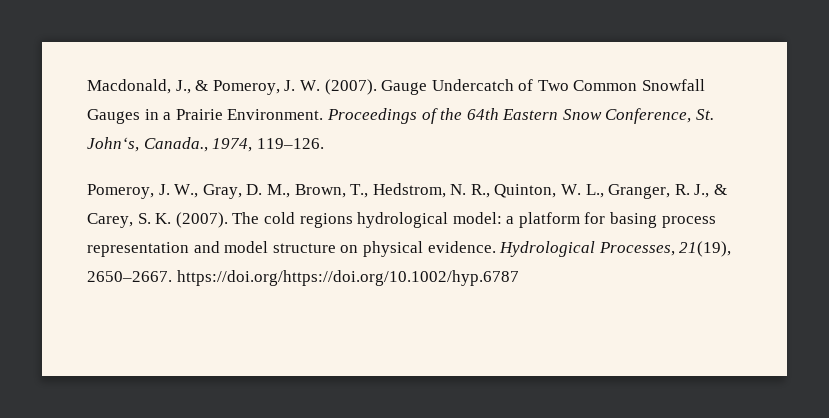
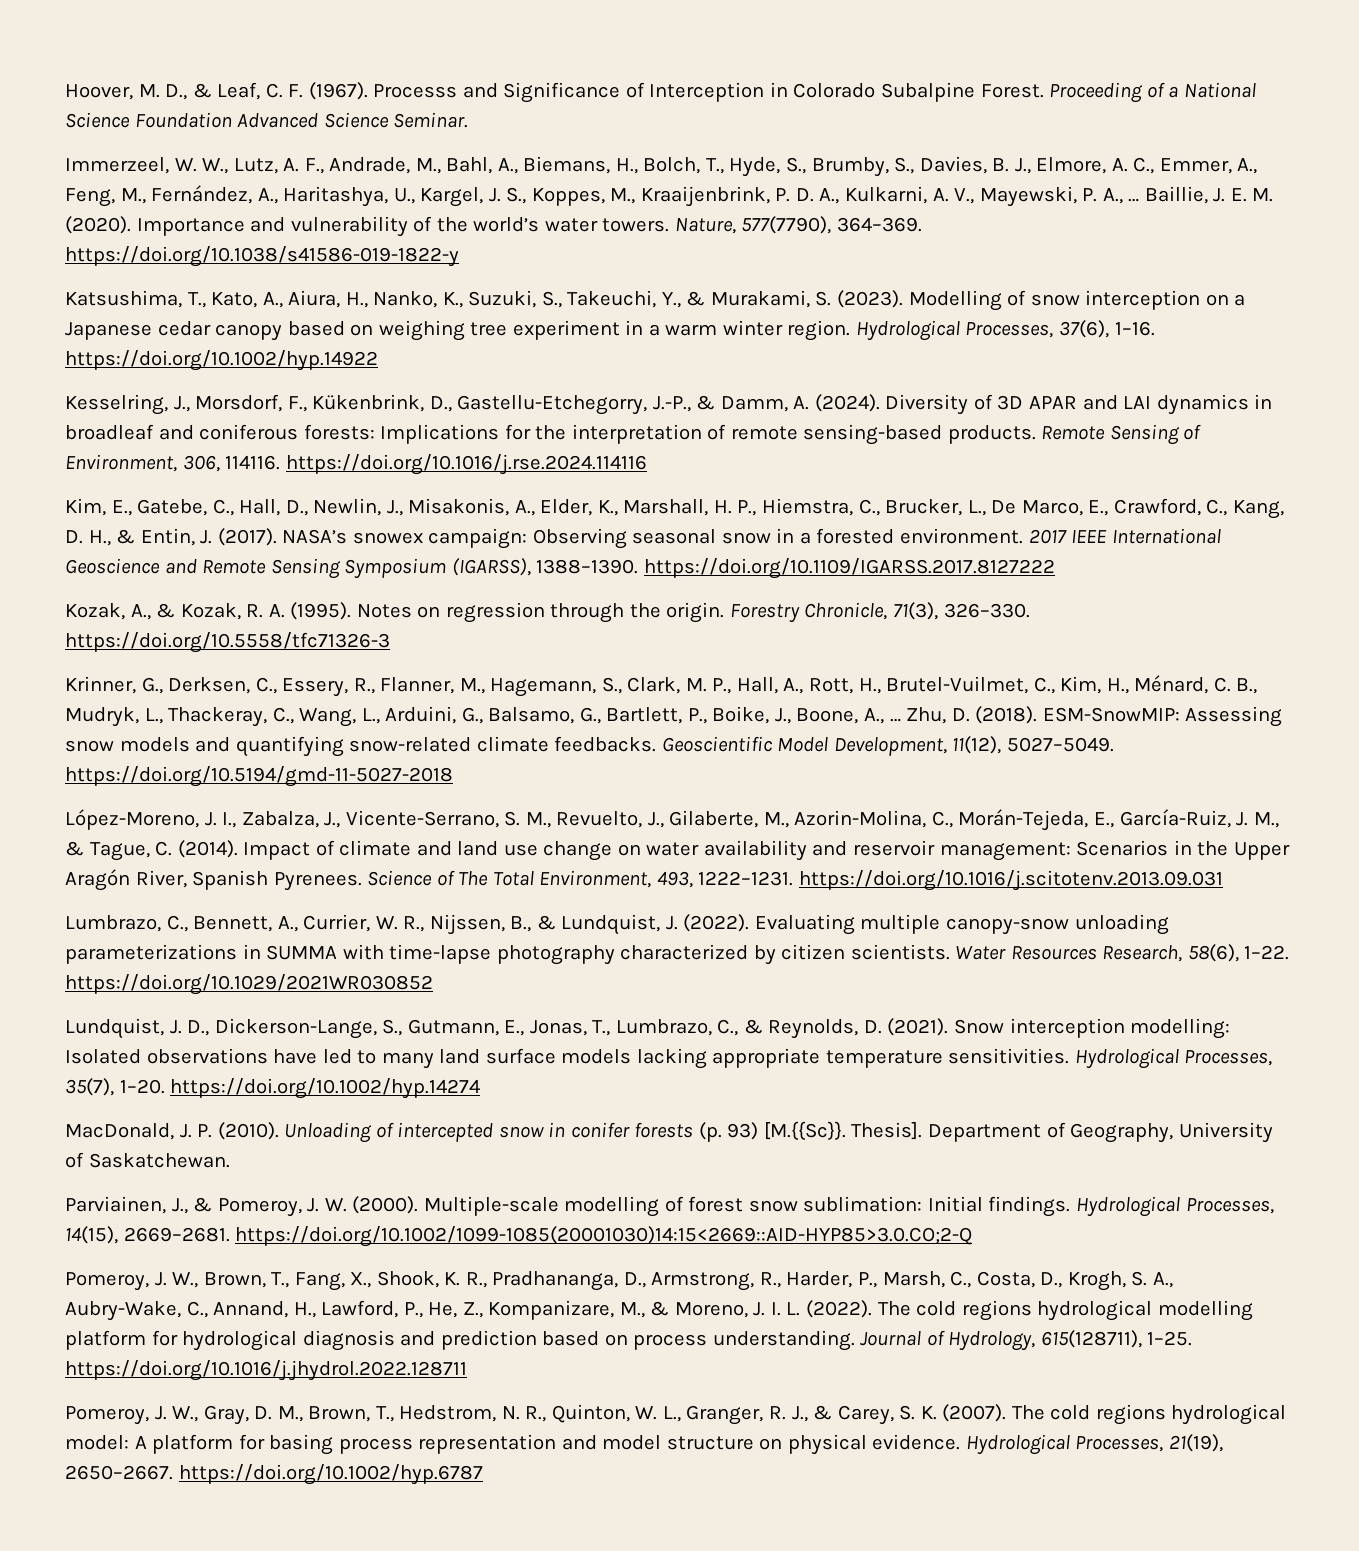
- Macdonald, J., & Pomeroy, J. W. (2007). Gauge Undercatch of Two Common Snowfall Gauges in a Prairie Environment. Proceedings of the 64th Eastern Snow Conference, St. John‘s, Canada., 1974, 119–126.
+ Hoover, M. D., & Leaf, C. F. (1967). Processs and Significance of Interception in Colorado Subalpine Forest. Proceeding of a National Science Foundation Advanced Science Seminar.
+ Immerzeel, W. W., Lutz, A. F., Andrade, M., Bahl, A., Biemans, H., Bolch, T., Hyde, S., Brumby, S., Davies, B. J., Elmore, A. C., Emmer, A., Feng, M., Fernández, A., Haritashya, U., Kargel, J. S., Koppes, M., Kraaijenbrink, P. D. A., Kulkarni, A. V., Mayewski, P. A., … Baillie, J. E. M. (2020). Importance and vulnerability of the world’s water towers. Nature, 577(7790), 364–369. https://doi.org/10.1038/s41586-019-1822-y
+ Katsushima, T., Kato, A., Aiura, H., Nanko, K., Suzuki, S., Takeuchi, Y., & Murakami, S. (2023). Modelling of snow interception on a Japanese cedar canopy based on weighing tree experiment in a warm winter region. Hydrological Processes, 37(6), 1–16. https://doi.org/10.1002/hyp.14922
+ Kesselring, J., Morsdorf, F., Kükenbrink, D., Gastellu-Etchegorry, J.-P., & Damm, A. (2024). Diversity of 3D APAR and LAI dynamics in broadleaf and coniferous forests: Implications for the interpretation of remote sensing-based products. Remote Sensing of Environment, 306, 114116. https://doi.org/10.1016/j.rse.2024.114116
+ Kim, E., Gatebe, C., Hall, D., Newlin, J., Misakonis, A., Elder, K., Marshall, H. P., Hiemstra, C., Brucker, L., De Marco, E., Crawford, C., Kang, D. H., & Entin, J. (2017). NASA’s snowex campaign: Observing seasonal snow in a forested environment. 2017 IEEE International Geoscience and Remote Sensing Symposium (IGARSS), 1388–1390. https://doi.org/10.1109/IGARSS.2017.8127222
+ Kozak, A., & Kozak, R. A. (1995). Notes on regression through the origin. Forestry Chronicle, 71(3), 326–330. https://doi.org/10.5558/tfc71326-3
+ Krinner, G., Derksen, C., Essery, R., Flanner, M., Hagemann, S., Clark, M. P., Hall, A., Rott, H., Brutel-Vuilmet, C., Kim, H., Ménard, C. B., Mudryk, L., Thackeray, C., Wang, L., Arduini, G., Balsamo, G., Bartlett, P., Boike, J., Boone, A., … Zhu, D. (2018). ESM-SnowMIP: Assessing snow models and quantifying snow-related climate feedbacks. Geoscientific Model Development, 11(12), 5027–5049. https://doi.org/10.5194/gmd-11-5027-2018
+ López-Moreno, J. I., Zabalza, J., Vicente-Serrano, S. M., Revuelto, J., Gilaberte, M., Azorin-Molina, C., Morán-Tejeda, E., García-Ruiz, J. M., & Tague, C. (2014). Impact of climate and land use change on water availability and reservoir management: Scenarios in the Upper Aragón River, Spanish Pyrenees. Science of The Total Environment, 493, 1222–1231. https://doi.org/10.1016/j.scitotenv.2013.09.031
+ Lumbrazo, C., Bennett, A., Currier, W. R., Nijssen, B., & Lundquist, J. (2022). Evaluating multiple canopy-snow unloading parameterizations in SUMMA with time-lapse photography characterized by citizen scientists. Water Resources Research, 58(6), 1–22. https://doi.org/10.1029/2021WR030852
+ Lundquist, J. D., Dickerson-Lange, S., Gutmann, E., Jonas, T., Lumbrazo, C., & Reynolds, D. (2021). Snow interception modelling: Isolated observations have led to many land surface models lacking appropriate temperature sensitivities. Hydrological Processes, 35(7), 1–20. https://doi.org/10.1002/hyp.14274
+ MacDonald, J. P. (2010). Unloading of intercepted snow in conifer forests (p. 93) [M.{{Sc}}. Thesis]. Department of Geography, University of Saskatchewan.
+ Parviainen, J., & Pomeroy, J. W. (2000). Multiple-scale modelling of forest snow sublimation: Initial findings. Hydrological Processes, 14(15), 2669–2681. https://doi.org/10.1002/1099-1085(20001030)14:15<2669::AID-HYP85>3.0.CO;2-Q
+ Pomeroy, J. W., Brown, T., Fang, X., Shook, K. R., Pradhananga, D., Armstrong, R., Harder, P., Marsh, C., Costa, D., Krogh, S. A., Aubry-Wake, C., Annand, H., Lawford, P., He, Z., Kompanizare, M., & Moreno, J. I. L. (2022). The cold regions hydrological modelling platform for hydrological diagnosis and prediction based on process understanding. Journal of Hydrology, 615(128711), 1–25. https://doi.org/10.1016/j.jhydrol.2022.128711
- The cold regions hydrological model: a platform for basing process representation and model structure on physical evidence.
+ The cold regions hydrological model: A platform for basing process representation and model structure on physical evidence.
- Hydrological Processes, 21(19), 2650–2667. https://doi.org/https://doi.org/10.1002/hyp.6787
+ Hydrological Processes, 21(19), 2650–2667. https://doi.org/10.1002/hyp.6787

